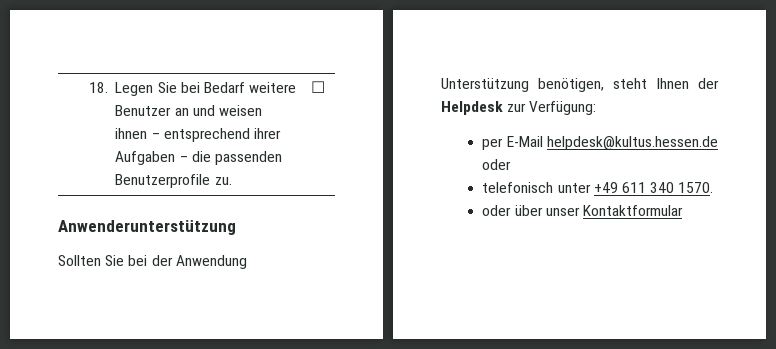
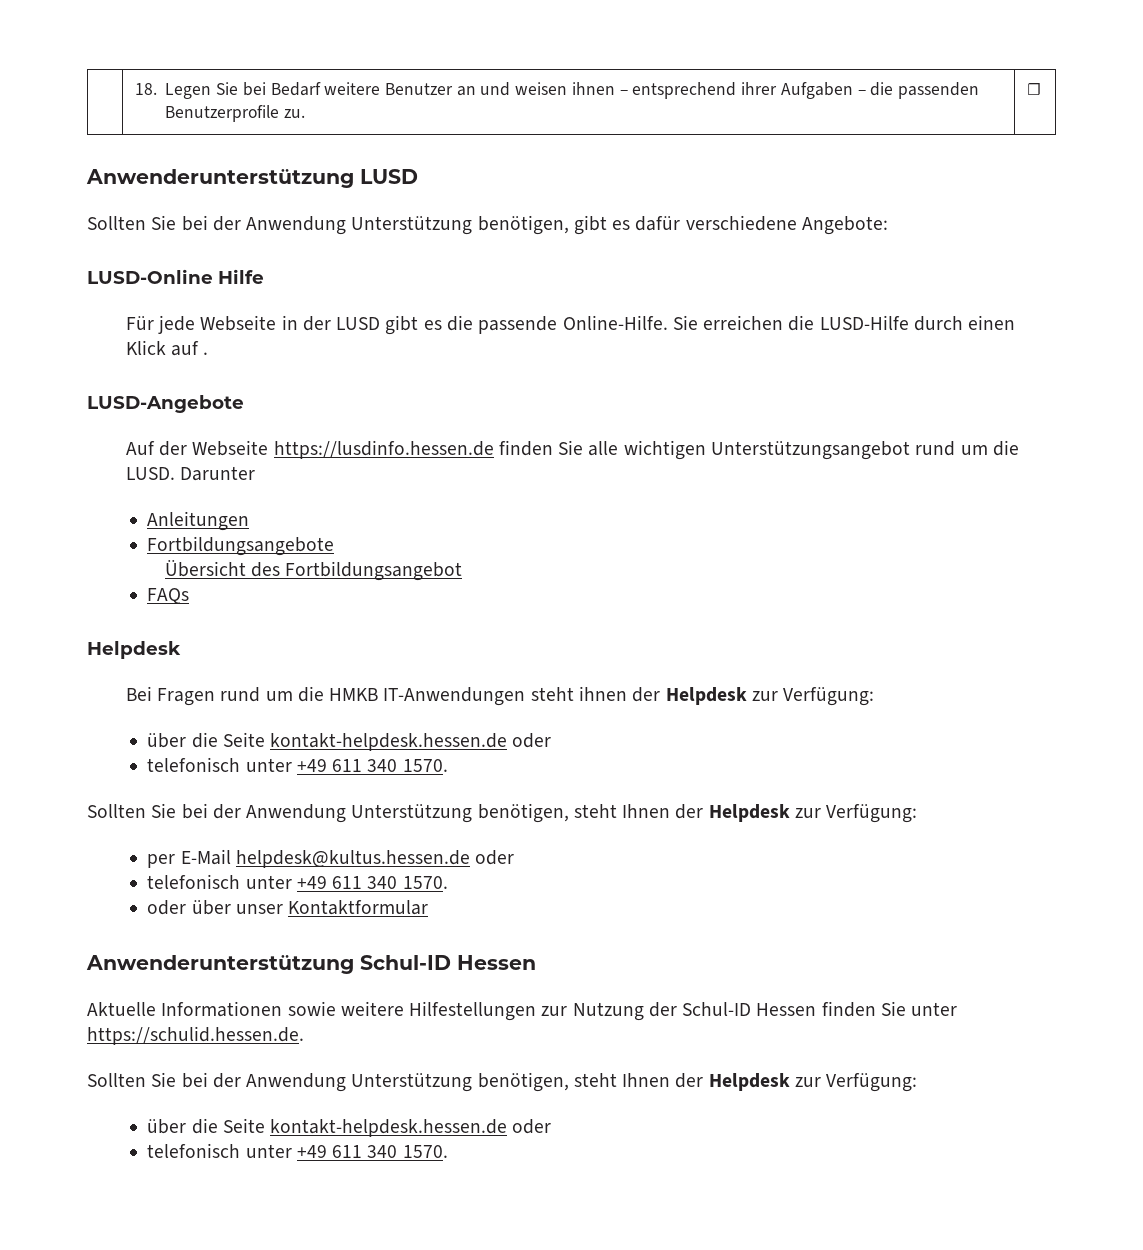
- Anwenderunterstützung
+ Anwenderunterstützung LUSD
+ Sollten Sie bei der Anwendung Unterstützung benötigen, gibt es dafür verschiedene Angebote:
+ LUSD-Online Hilfe
+ Für jede Webseite in der LUSD gibt es die passende Online-Hilfe. Sie erreichen die LUSD-Hilfe durch einen Klick auf .
+ LUSD-Angebote
+ Auf der Webseite https://lusdinfo.hessen.de finden Sie alle wichtigen Unterstützungsangebot rund um die LUSD. Darunter
+ Anleitungen
+ Fortbildungsangebote
+ Übersicht des Fortbildungsangebot
+ FAQs
+ Helpdesk
+ Bei Fragen rund um die HMKB IT-Anwendungen steht ihnen der Helpdesk zur Verfügung:
+ über die Seite kontakt-helpdesk.hessen.de oder
+ telefonisch unter +49 611 340 1570.
+ Anwenderunterstützung Schul-ID Hessen
+ Aktuelle Informationen sowie weitere Hilfestellungen zur Nutzung der Schul-ID Hessen finden Sie unter https://schulid.hessen.de.
+ Sollten Sie bei der Anwendung Unterstützung benötigen, steht Ihnen der Helpdesk zur Verfügung:
+ über die Seite kontakt-helpdesk.hessen.de oder
+ telefonisch unter +49 611 340 1570.

